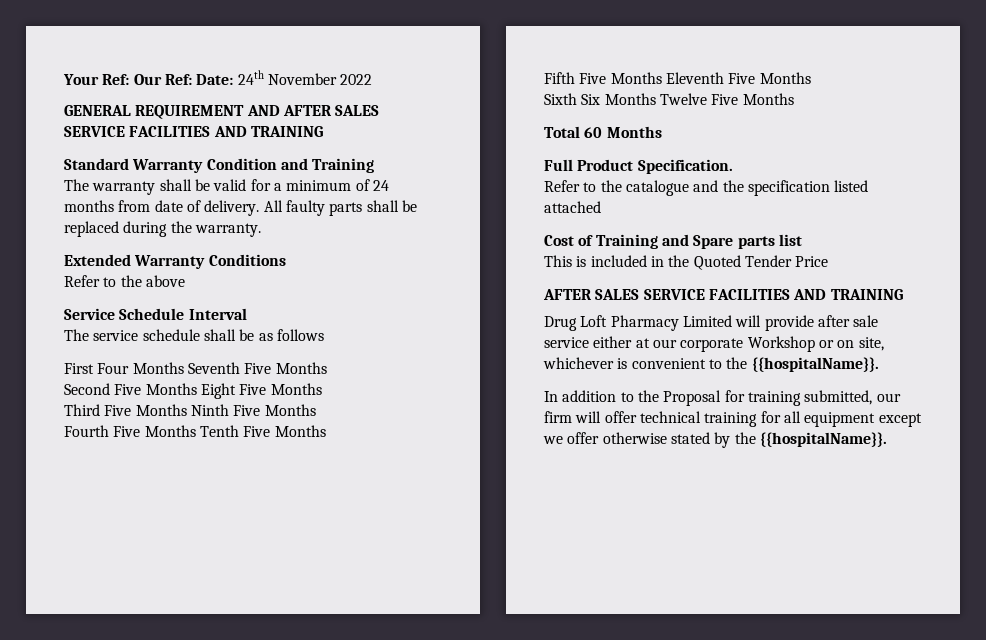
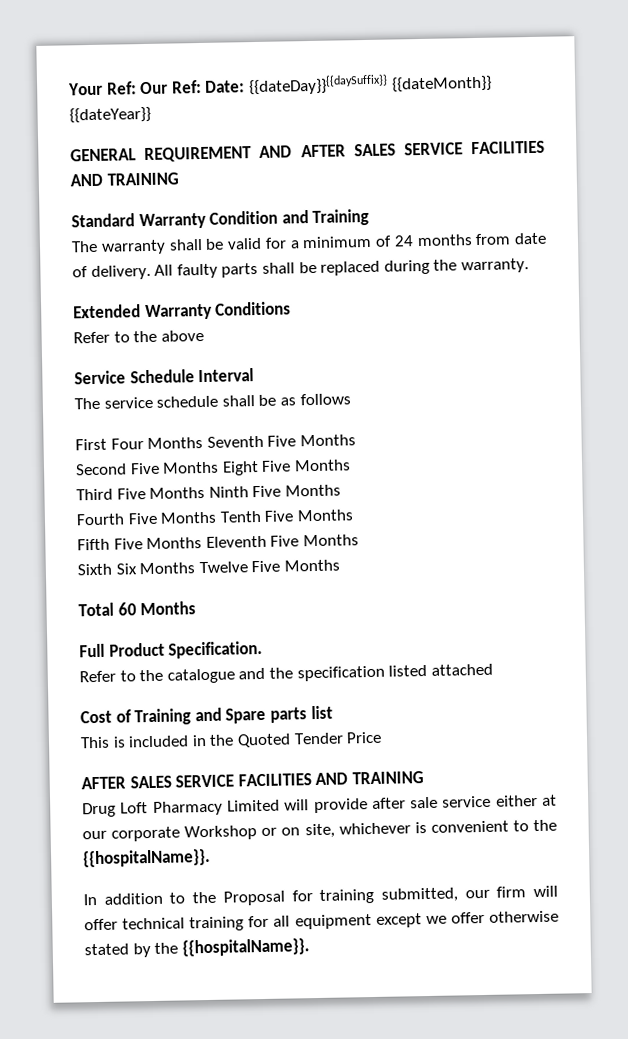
- Your Ref: Our Ref: Date: 24th November 2022
+ Your Ref: Our Ref: Date: {{dateDay}}{{daySuffix}} {{dateMonth}} {{dateYear}}

